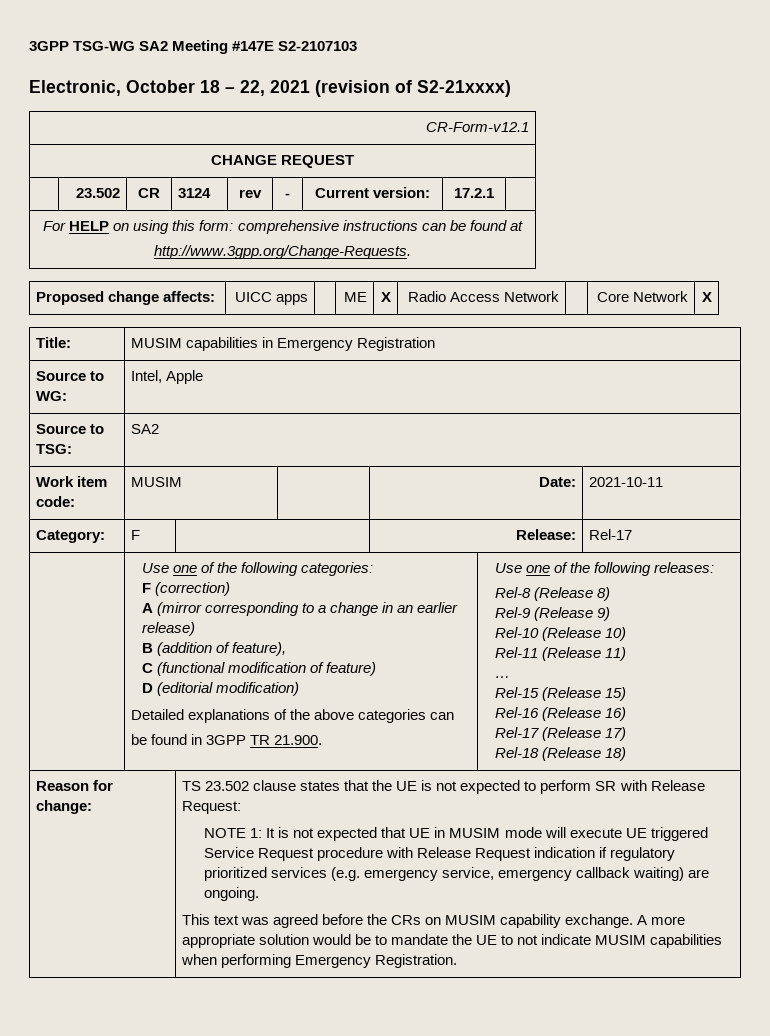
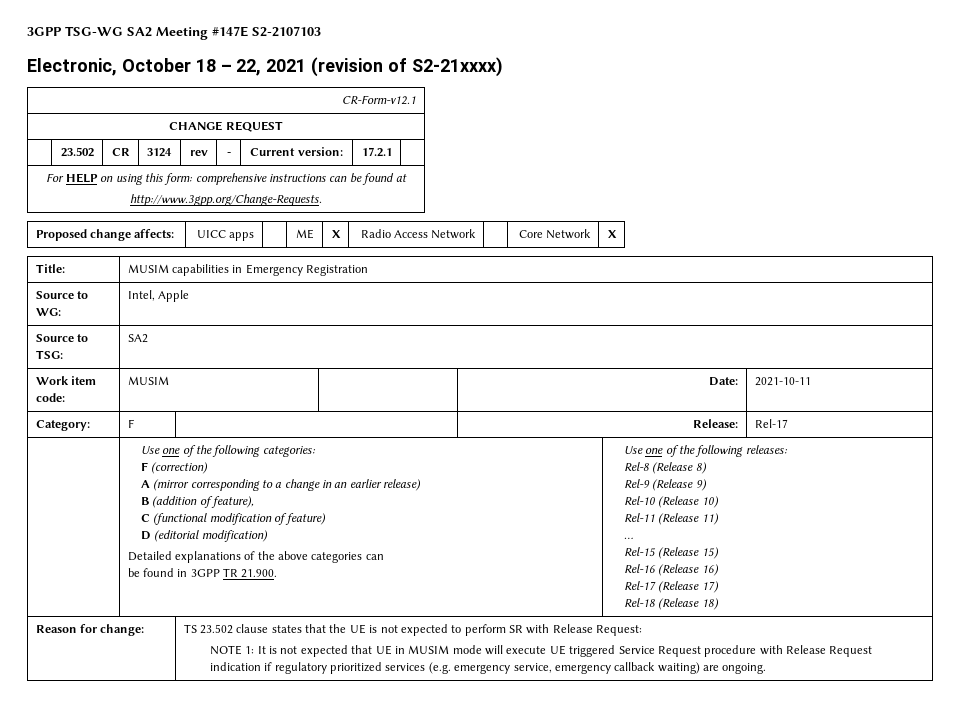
- This text was agreed before the CRs on MUSIM capability exchange. A more appropriate solution would be to mandate the UE to not indicate MUSIM capabilities when performing Emergency Registration.

